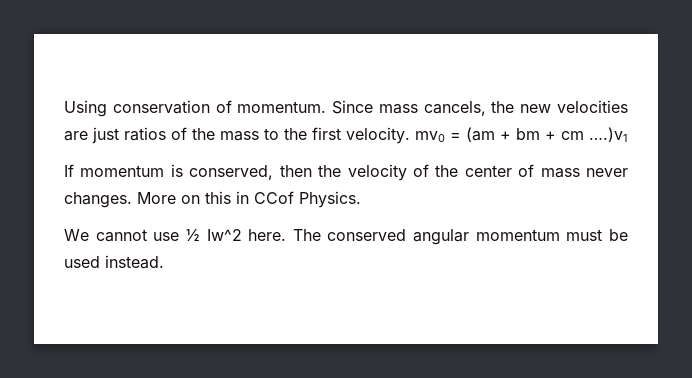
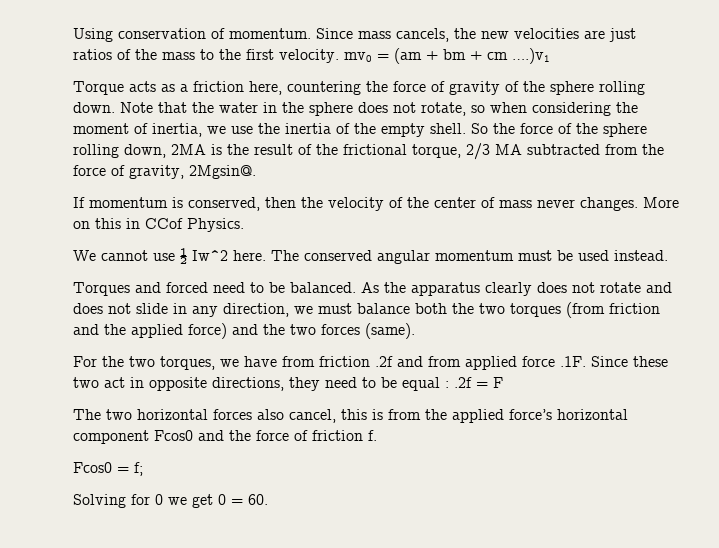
+ Torque acts as a friction here, countering the force of gravity of the sphere rolling down. Note that the water in the sphere does not rotate, so when considering the moment of inertia, we use the inertia of the empty shell. So the force of the sphere rolling down, 2MA is the result of the frictional torque, 2/3 MA subtracted from the force of gravity, 2Mgsin@.
+ Torques and forced need to be balanced. As the apparatus clearly does not rotate and does not slide in any direction, we must balance both the two torques (from friction and the applied force) and the two forces (same).
+ For the two torques, we have from friction .2f and from applied force .1F. Since these two act in opposite directions, they need to be equal : .2f = F
+ The two horizontal forces also cancel, this is from the applied force’s horizontal component Fcos0 and the force of friction f.
+ Fcos0 = f;
+ Solving for 0 we get 0 = 60.

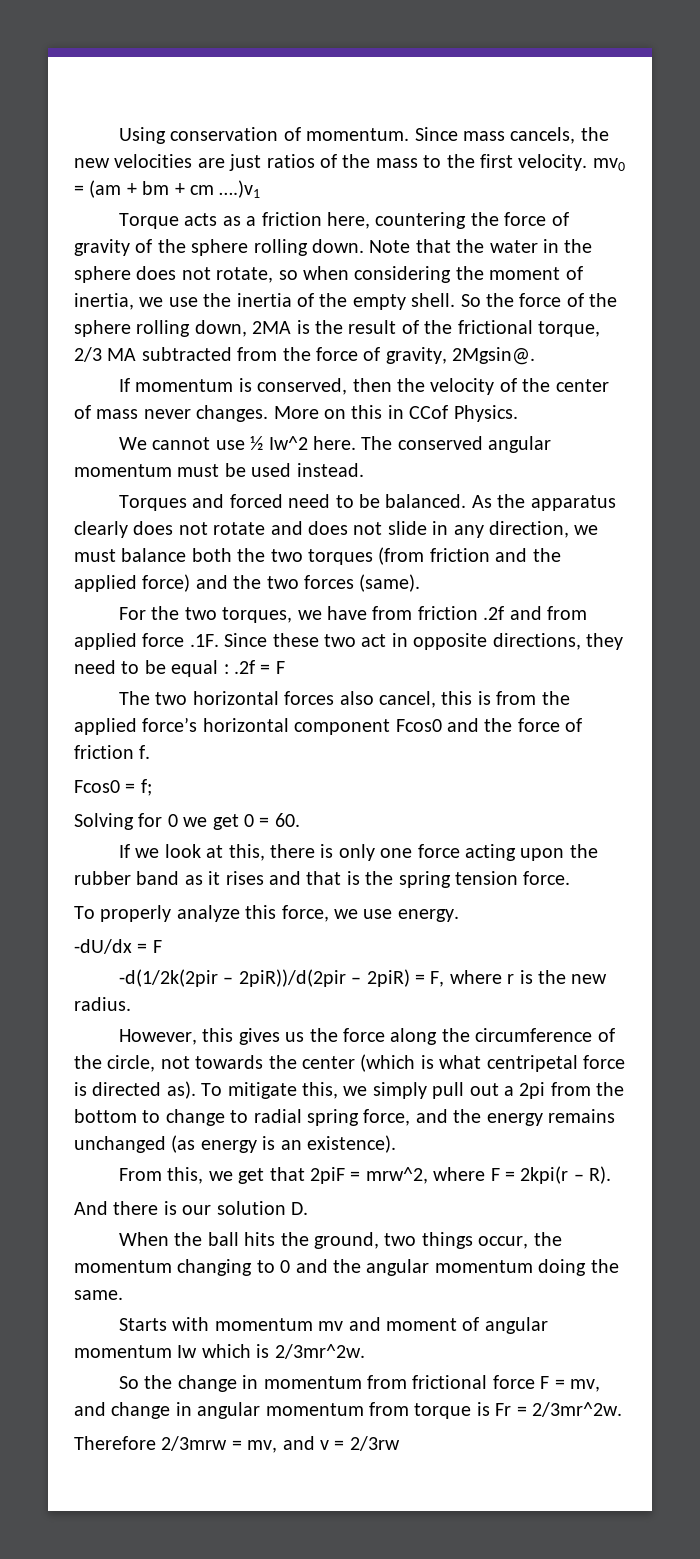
+ If we look at this, there is only one force acting upon the rubber band as it rises and that is the spring tension force.
+ To properly analyze this force, we use energy.
+ -dU/dx = F
+ -d(1/2k(2pir – 2piR))/d(2pir – 2piR) = F, where r is the new radius.
+ However, this gives us the force along the circumference of the circle, not towards the center (which is what centripetal force is directed as). To mitigate this, we simply pull out a 2pi from the bottom to change to radial spring force, and the energy remains unchanged (as energy is an existence).
+ From this, we get that 2piF = mrw^2, where F = 2kpi(r – R).
+ And there is our solution D.
+ When the ball hits the ground, two things occur, the momentum changing to 0 and the angular momentum doing the same.
+ Starts with momentum mv and moment of angular momentum Iw which is 2/3mr^2w.
+ So the change in momentum from frictional force F = mv, and change in angular momentum from torque is Fr = 2/3mr^2w.
+ Therefore 2/3mrw = mv, and v = 2/3rw

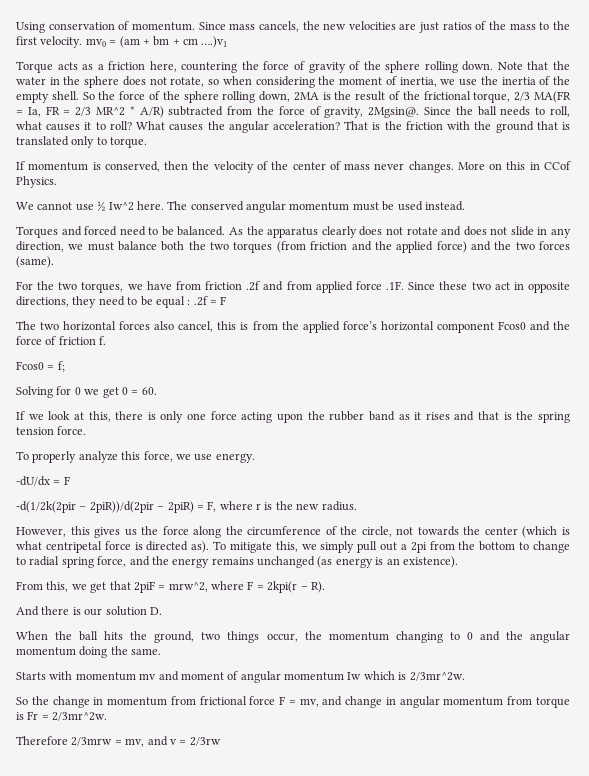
- So the force of the sphere rolling down, 2MA is the result of the frictional torque, 2/3 MA subtracted from the force of gravity, 2Mgsin@.
+ So the force of the sphere rolling down, 2MA is the result of the frictional torque, 2/3 MA(FR = Ia, FR = 2/3 MR^2 * A/R) subtracted from the force of gravity, 2Mgsin@. Since the ball needs to roll, what causes it to roll? What causes the angular acceleration? That is the friction with the ground that is translated only to torque.

